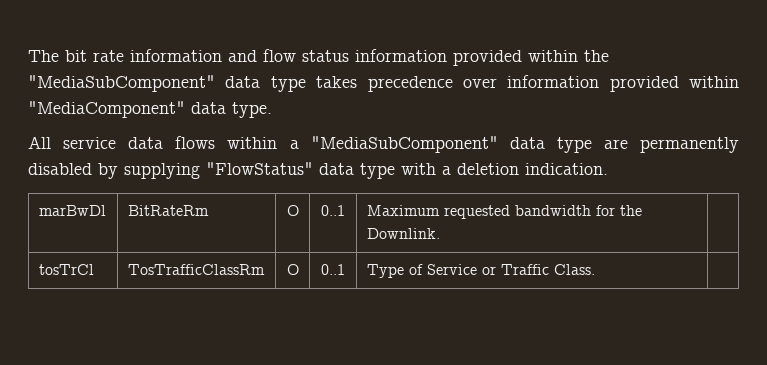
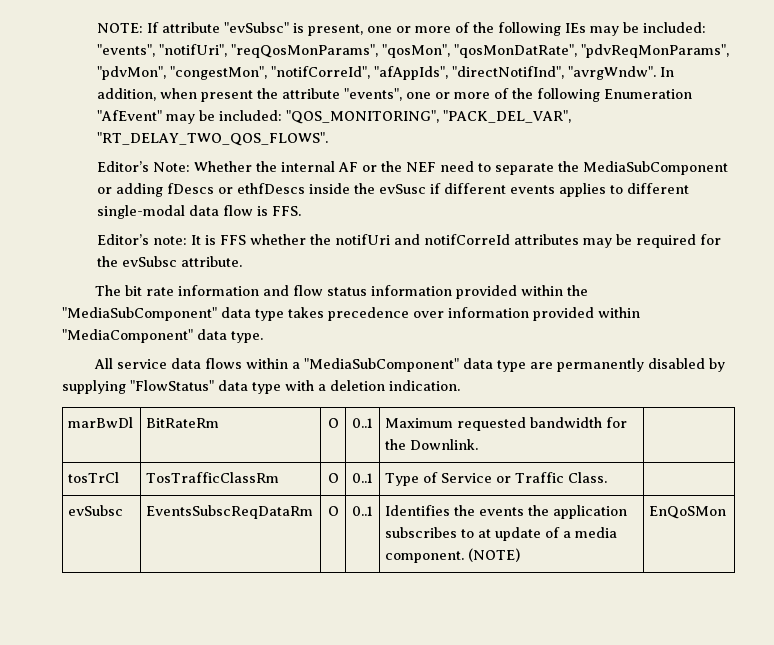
+ NOTE: If attribute "evSubsc" is present, one or more of the following IEs may be included: "events", "notifUri", "reqQosMonParams", "qosMon", "qosMonDatRate", "pdvReqMonParams", "pdvMon", "congestMon", "notifCorreId", "afAppIds", "directNotifInd", "avrgWndw". In addition, when present the attribute "events", one or more of the following Enumeration "AfEvent" may be included: "QOS_MONITORING", "PACK_DEL_VAR", "RT_DELAY_TWO_QOS_FLOWS".
+ Editor’s Note: Whether the internal AF or the NEF need to separate the MediaSubComponent or adding fDescs or ethfDescs inside the evSusc if different events applies to different single-modal data flow is FFS.
+ Editor’s note: It is FFS whether the notifUri and notifCorreId attributes may be required for the evSubsc attribute.
+ evSubsc | EventsSubscReqDataRm | O | 0..1 | Identifies the events the application subscribes to at update of a media component. (NOTE) | EnQoSMon

